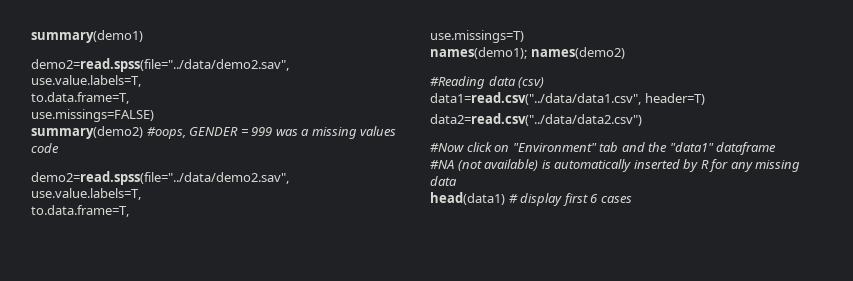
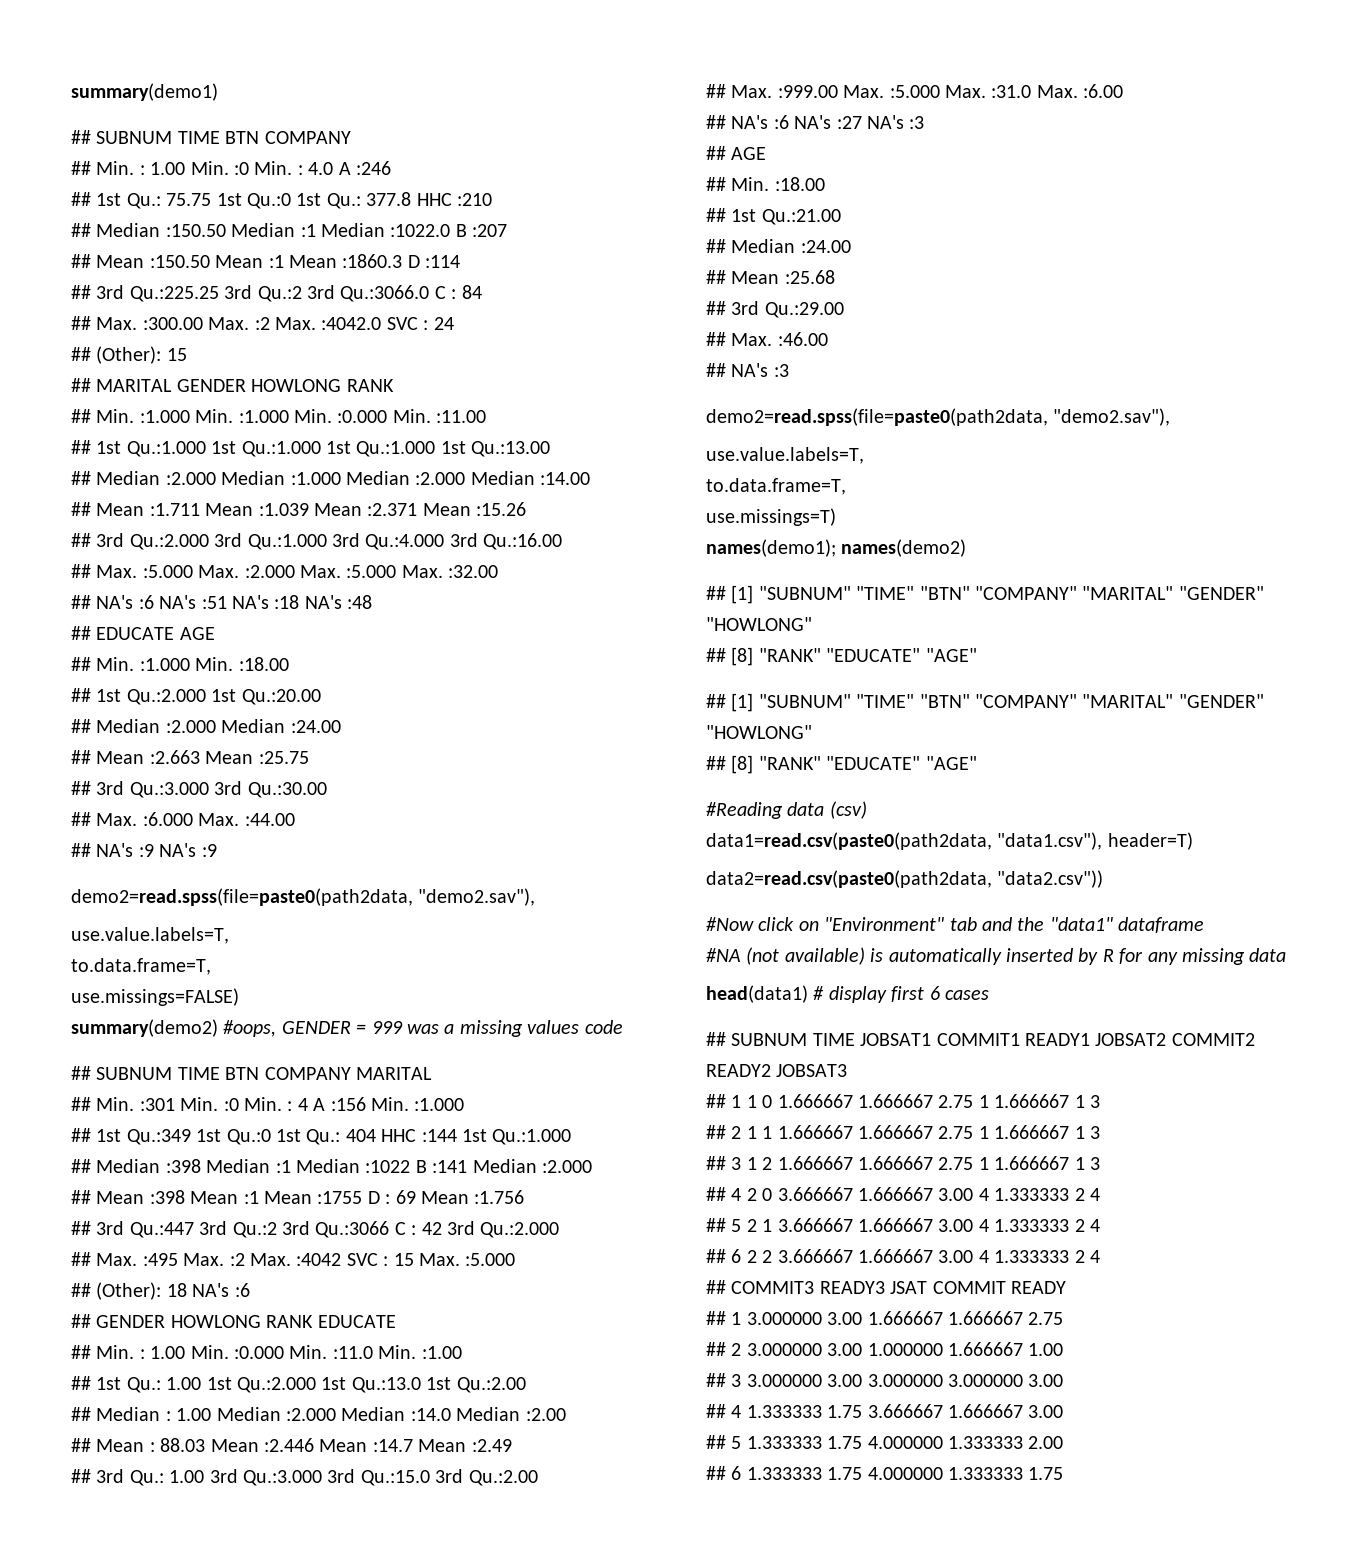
  summary(demo1)
- demo2=read.spss(file="../data/demo2.sav",
+ ## SUBNUM TIME BTN COMPANY
+ ## Min. : 1.00 Min. :0 Min. : 4.0 A :246
+ ## 1st Qu.: 75.75 1st Qu.:0 1st Qu.: 377.8 HHC :210
+ ## Median :150.50 Median :1 Median :1022.0 B :207
+ ## Mean :150.50 Mean :1 Mean :1860.3 D :114
+ ## 3rd Qu.:225.25 3rd Qu.:2 3rd Qu.:3066.0 C : 84
+ ## Max. :300.00 Max. :2 Max. :4042.0 SVC : 24
+ ## (Other): 15
+ ## MARITAL GENDER HOWLONG RANK
+ ## Min. :1.000 Min. :1.000 Min. :0.000 Min. :11.00
+ ## 1st Qu.:1.000 1st Qu.:1.000 1st Qu.:1.000 1st Qu.:13.00
+ ## Median :2.000 Median :1.000 Median :2.000 Median :14.00
+ ## Mean :1.711 Mean :1.039 Mean :2.371 Mean :15.26
+ ## 3rd Qu.:2.000 3rd Qu.:1.000 3rd Qu.:4.000 3rd Qu.:16.00
+ ## Max. :5.000 Max. :2.000 Max. :5.000 Max. :32.00
+ ## NA's :6 NA's :51 NA's :18 NA's :48
+ ## EDUCATE AGE
+ ## Min. :1.000 Min. :18.00
+ ## 1st Qu.:2.000 1st Qu.:20.00
+ ## Median :2.000 Median :24.00
+ ## Mean :2.663 Mean :25.75
+ ## 3rd Qu.:3.000 3rd Qu.:30.00
+ ## Max. :6.000 Max. :44.00
+ ## NA's :9 NA's :9
+ demo2=read.spss(file=paste0(path2data, "demo2.sav"),
  summary(demo2) #oops, GENDER = 999 was a missing values code
- demo2=read.spss(file="../data/demo2.sav",
+ ## SUBNUM TIME BTN COMPANY MARITAL
+ ## Min. :301 Min. :0 Min. : 4 A :156 Min. :1.000
+ ## 1st Qu.:349 1st Qu.:0 1st Qu.: 404 HHC :144 1st Qu.:1.000
+ ## Median :398 Median :1 Median :1022 B :141 Median :2.000
+ ## Mean :398 Mean :1 Mean :1755 D : 69 Mean :1.756
+ ## 3rd Qu.:447 3rd Qu.:2 3rd Qu.:3066 C : 42 3rd Qu.:2.000
+ ## Max. :495 Max. :2 Max. :4042 SVC : 15 Max. :5.000
+ ## (Other): 18 NA's :6
+ ## GENDER HOWLONG RANK EDUCATE
+ ## Min. : 1.00 Min. :0.000 Min. :11.0 Min. :1.00
+ ## 1st Qu.: 1.00 1st Qu.:2.000 1st Qu.:13.0 1st Qu.:2.00
+ ## Median : 1.00 Median :2.000 Median :14.0 Median :2.00
+ ## Mean : 88.03 Mean :2.446 Mean :14.7 Mean :2.49
+ ## 3rd Qu.: 1.00 3rd Qu.:3.000 3rd Qu.:15.0 3rd Qu.:2.00
+ ## Max. :999.00 Max. :5.000 Max. :31.0 Max. :6.00
+ ## NA's :6 NA's :27 NA's :3
+ ## AGE
+ ## Min. :18.00
+ ## 1st Qu.:21.00
+ ## Median :24.00
+ ## Mean :25.68
+ ## 3rd Qu.:29.00
+ ## Max. :46.00
+ ## NA's :3
+ demo2=read.spss(file=paste0(path2data, "demo2.sav"),
  names(demo1); names(demo2)
+ ## [1] "SUBNUM" "TIME" "BTN" "COMPANY" "MARITAL" "GENDER" "HOWLONG"
+ ## [8] "RANK" "EDUCATE" "AGE"
+ ## [1] "SUBNUM" "TIME" "BTN" "COMPANY" "MARITAL" "GENDER" "HOWLONG"
+ ## [8] "RANK" "EDUCATE" "AGE"
- data1=read.csv("../data/data1.csv", header=T)
+ data1=read.csv(paste0(path2data, "data1.csv"), header=T)
- data2=read.csv("../data/data2.csv")
+ data2=read.csv(paste0(path2data, "data2.csv"))
+ ## SUBNUM TIME JOBSAT1 COMMIT1 READY1 JOBSAT2 COMMIT2 READY2 JOBSAT3
+ ## 1 1 0 1.666667 1.666667 2.75 1 1.666667 1 3
+ ## 2 1 1 1.666667 1.666667 2.75 1 1.666667 1 3
+ ## 3 1 2 1.666667 1.666667 2.75 1 1.666667 1 3
+ ## 4 2 0 3.666667 1.666667 3.00 4 1.333333 2 4
+ ## 5 2 1 3.666667 1.666667 3.00 4 1.333333 2 4
+ ## 6 2 2 3.666667 1.666667 3.00 4 1.333333 2 4
+ ## COMMIT3 READY3 JSAT COMMIT READY
+ ## 1 3.000000 3.00 1.666667 1.666667 2.75
+ ## 2 3.000000 3.00 1.000000 1.666667 1.00
+ ## 3 3.000000 3.00 3.000000 3.000000 3.00
+ ## 4 1.333333 1.75 3.666667 1.666667 3.00
+ ## 5 1.333333 1.75 4.000000 1.333333 2.00
+ ## 6 1.333333 1.75 4.000000 1.333333 1.75

